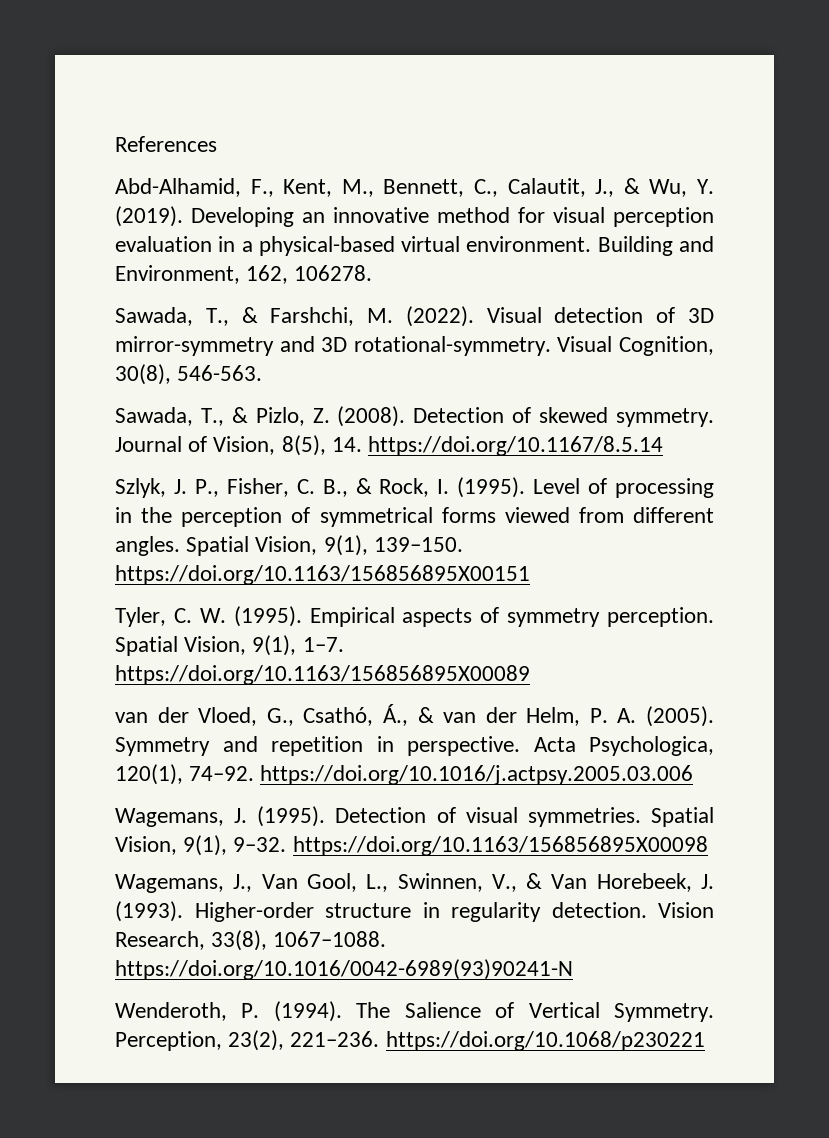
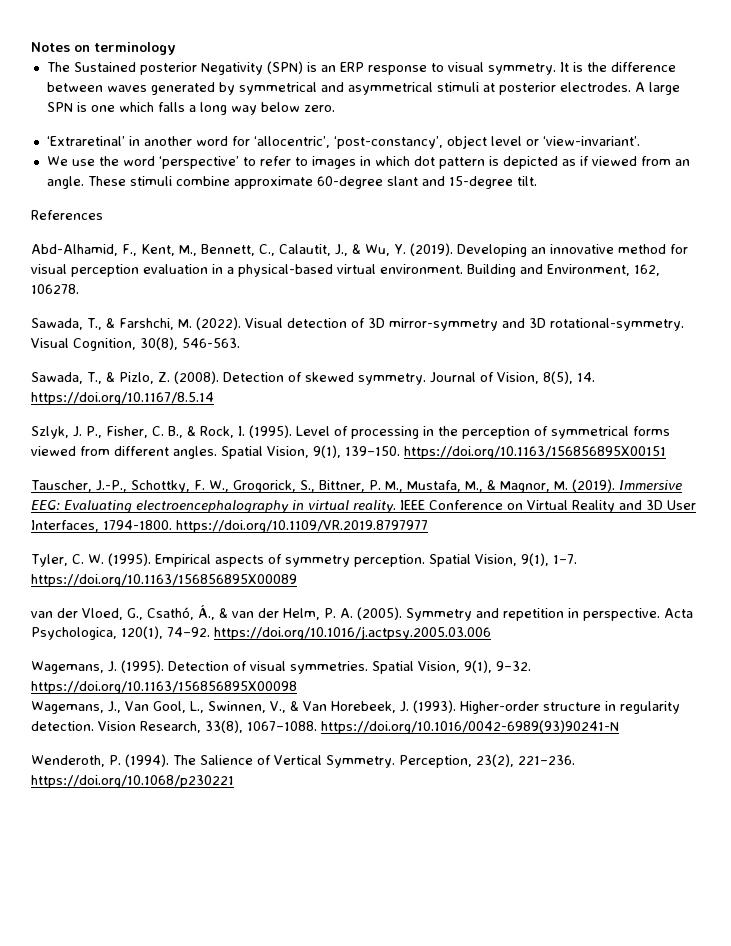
+ Notes on terminology
+ The Sustained posterior Negativity (SPN) is an ERP response to visual symmetry. It is the difference between waves generated by symmetrical and asymmetrical stimuli at posterior electrodes. A large SPN is one which falls a long way below zero.
+ ‘Extraretinal’ in another word for ‘allocentric’, ‘post-constancy’, object level or ‘view-invariant’.
+ We use the word ‘perspective’ to refer to images in which dot pattern is depicted as if viewed from an angle. These stimuli combine approximate 60-degree slant and 15-degree tilt.
+ Tauscher, J.-P., Schottky, F. W., Grogorick, S., Bittner, P. M., Mustafa, M., & Magnor, M. (2019). Immersive EEG: Evaluating electroencephalography in virtual reality. IEEE Conference on Virtual Reality and 3D User Interfaces, 1794-1800. https://doi.org/10.1109/VR.2019.8797977

